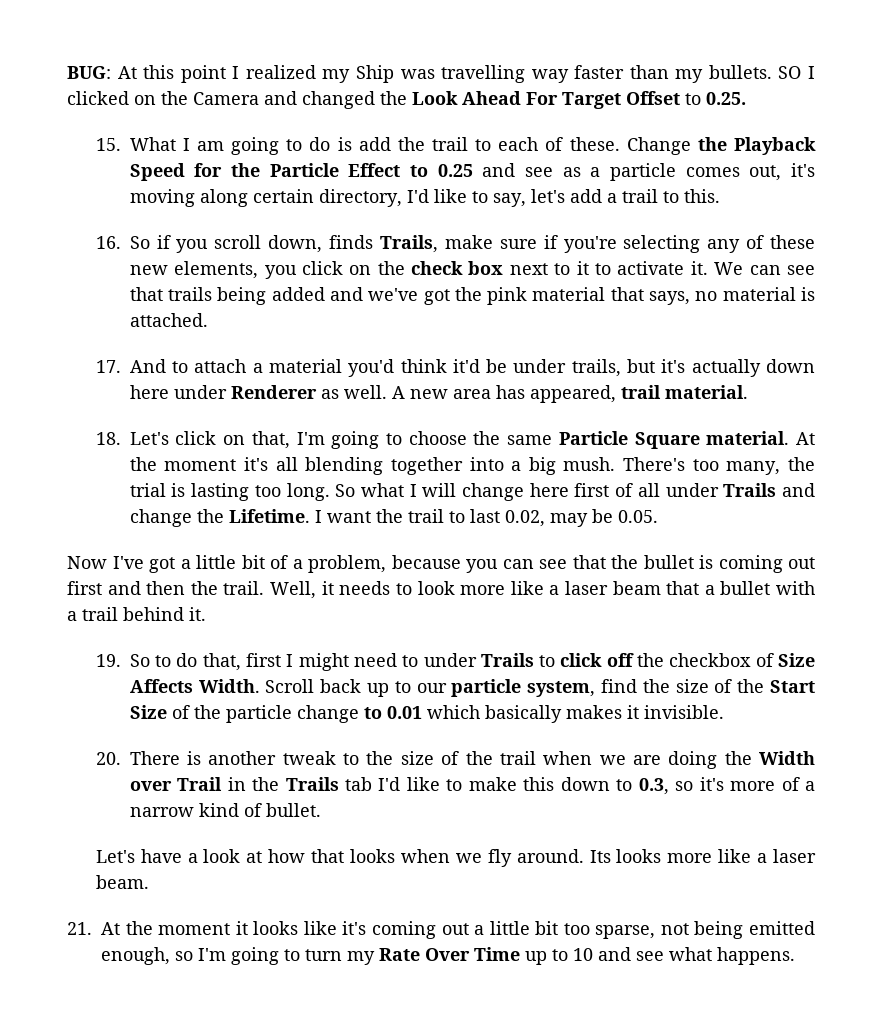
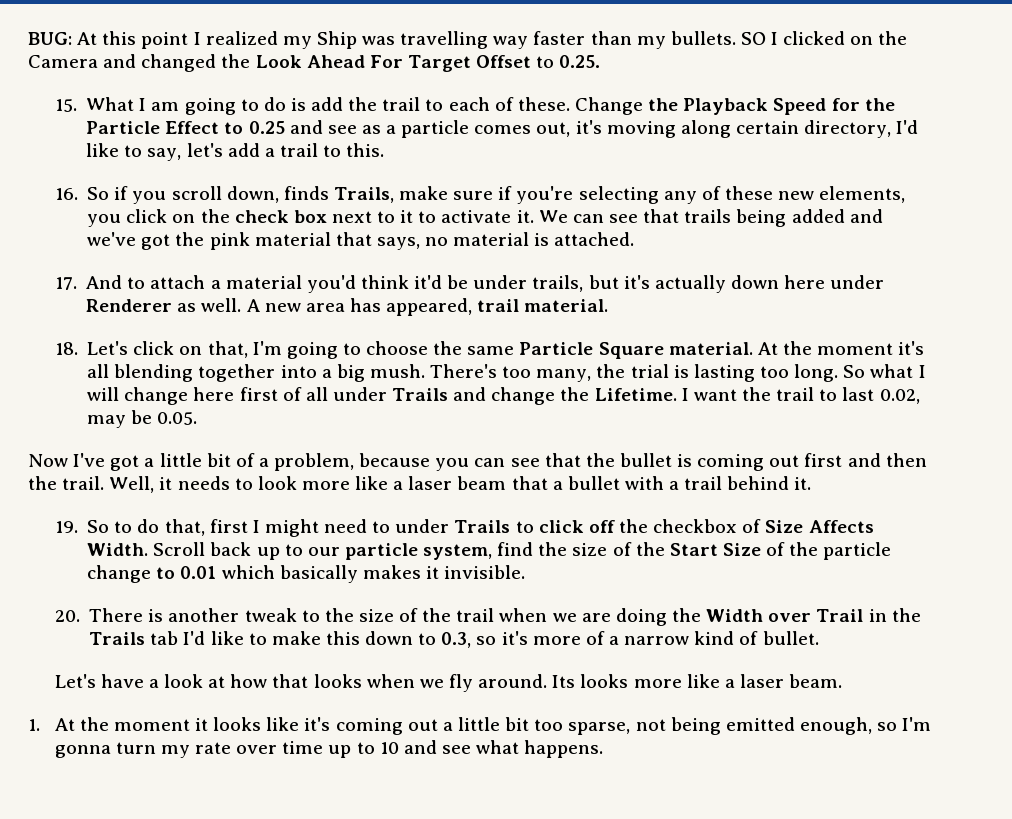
- 21. At the moment it looks like it's coming out a little bit too sparse, not being emitted enough, so I'm going to turn my Rate Over Time up to 10 and see what happens.
+ 1. At the moment it looks like it's coming out a little bit too sparse, not being emitted enough, so I'm gonna turn my rate over time up to 10 and see what happens.

